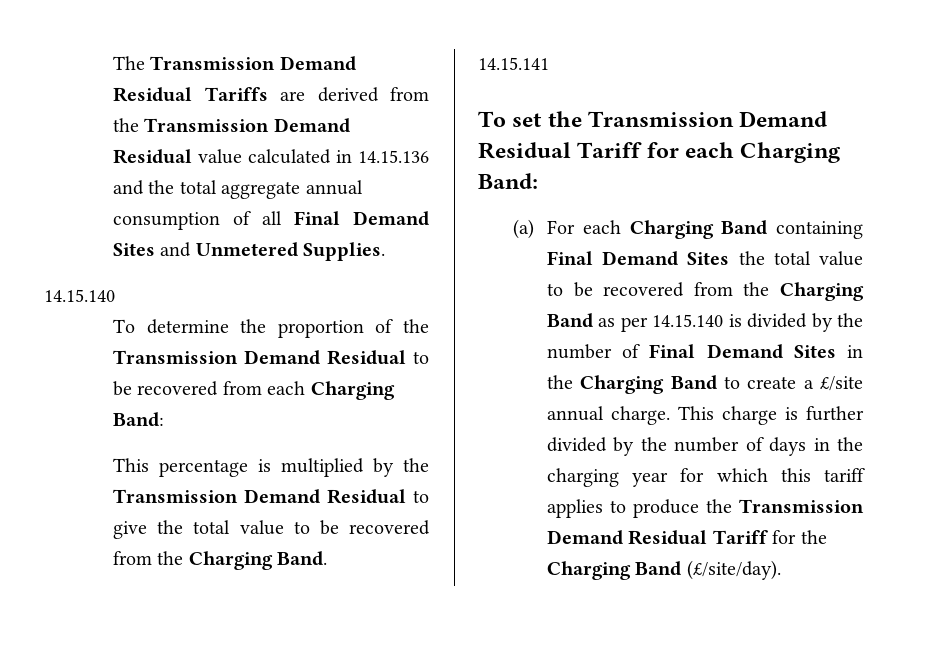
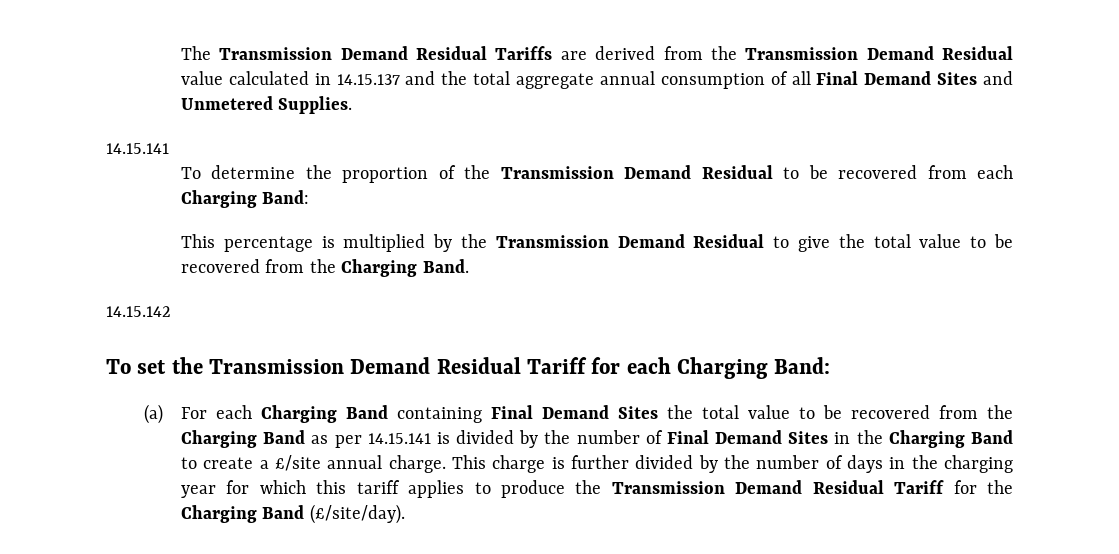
- The Transmission Demand Residual Tariffs are derived from the Transmission Demand Residual value calculated in 14.15.136 and the total aggregate annual consumption of all Final Demand Sites and Unmetered Supplies.
- 14.15.140
+ The Transmission Demand Residual Tariffs are derived from the Transmission Demand Residual value calculated in 14.15.137 and the total aggregate annual consumption of all Final Demand Sites and Unmetered Supplies.
+ 14.15.141
- 14.15.141
+ 14.15.142
- (a) For each Charging Band containing Final Demand Sites the total value to be recovered from the Charging Band as per 14.15.140 is divided by the number of Final Demand Sites in the Charging Band to create a £/site annual charge.
+ (a) For each Charging Band containing Final Demand Sites the total value to be recovered from the Charging Band as per 14.15.141 is divided by the number of Final Demand Sites in the Charging Band to create a £/site annual charge.

